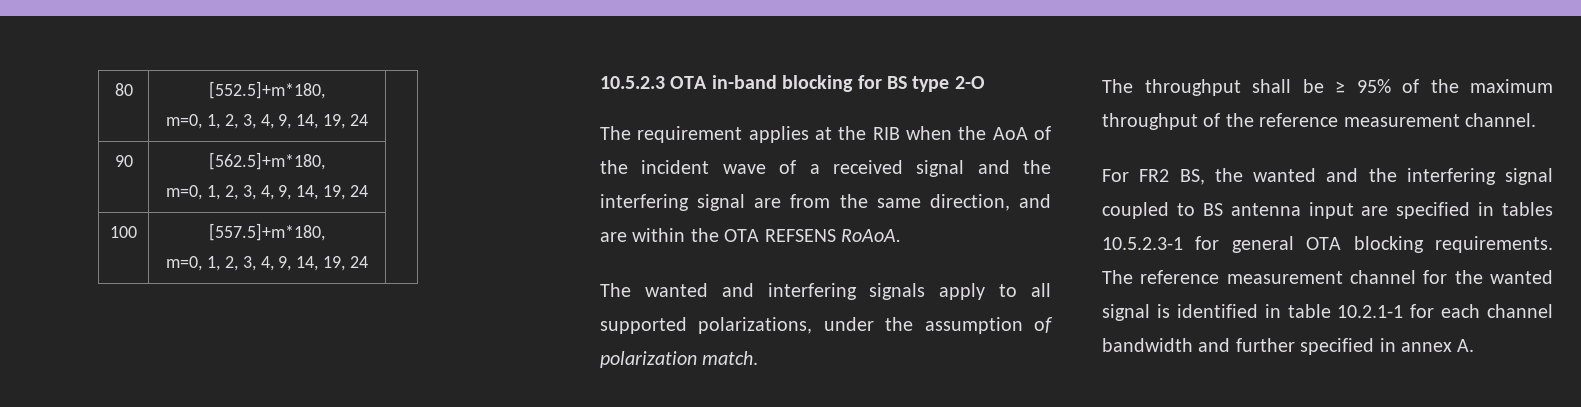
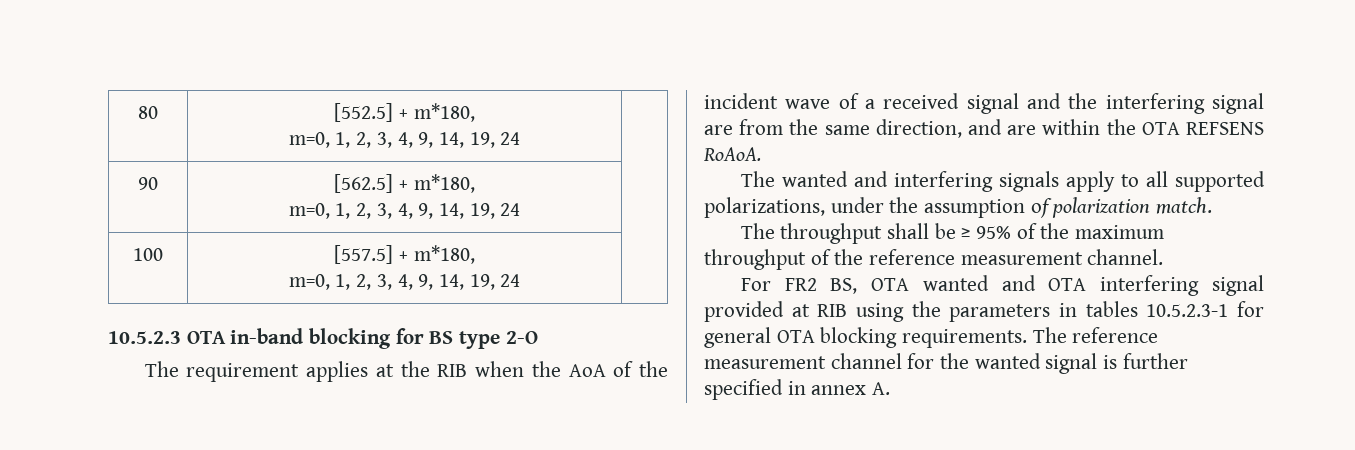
- 80 | [552.5]+m*180,
+ 80 | [552.5] + m*180,
- 90 | [562.5]+m*180,
+ 90 | [562.5] + m*180,
- 100 | [557.5]+m*180,
+ 100 | [557.5] + m*180,
- For FR2 BS, the wanted and the interfering signal coupled to BS antenna input are specified in tables 10.5.2.3-1 for general OTA blocking requirements.
+ For FR2 BS, OTA wanted and OTA interfering signal provided at RIB using the parameters in tables 10.5.2.3-1 for general OTA blocking requirements.
- The reference measurement channel for the wanted signal is identified in table 10.2.1-1 for each channel bandwidth and further specified in annex A.
+ The reference measurement channel for the wanted signal is further specified in annex A.

